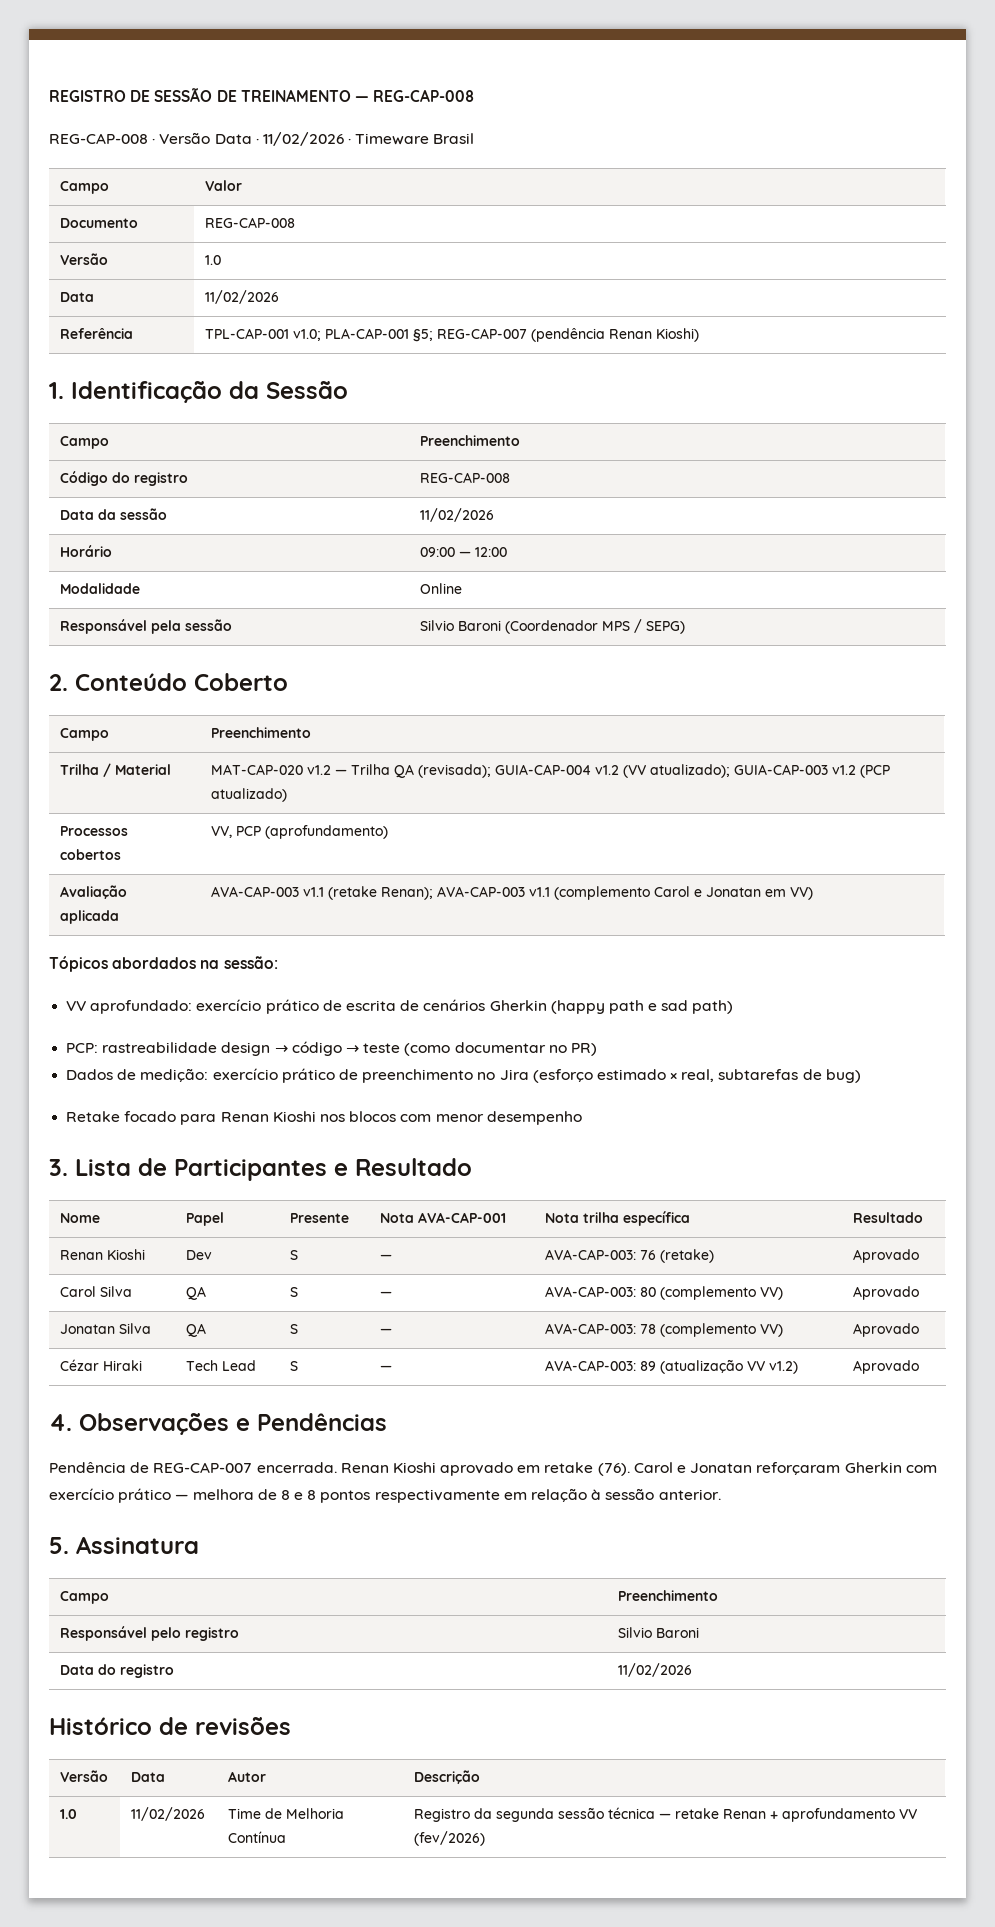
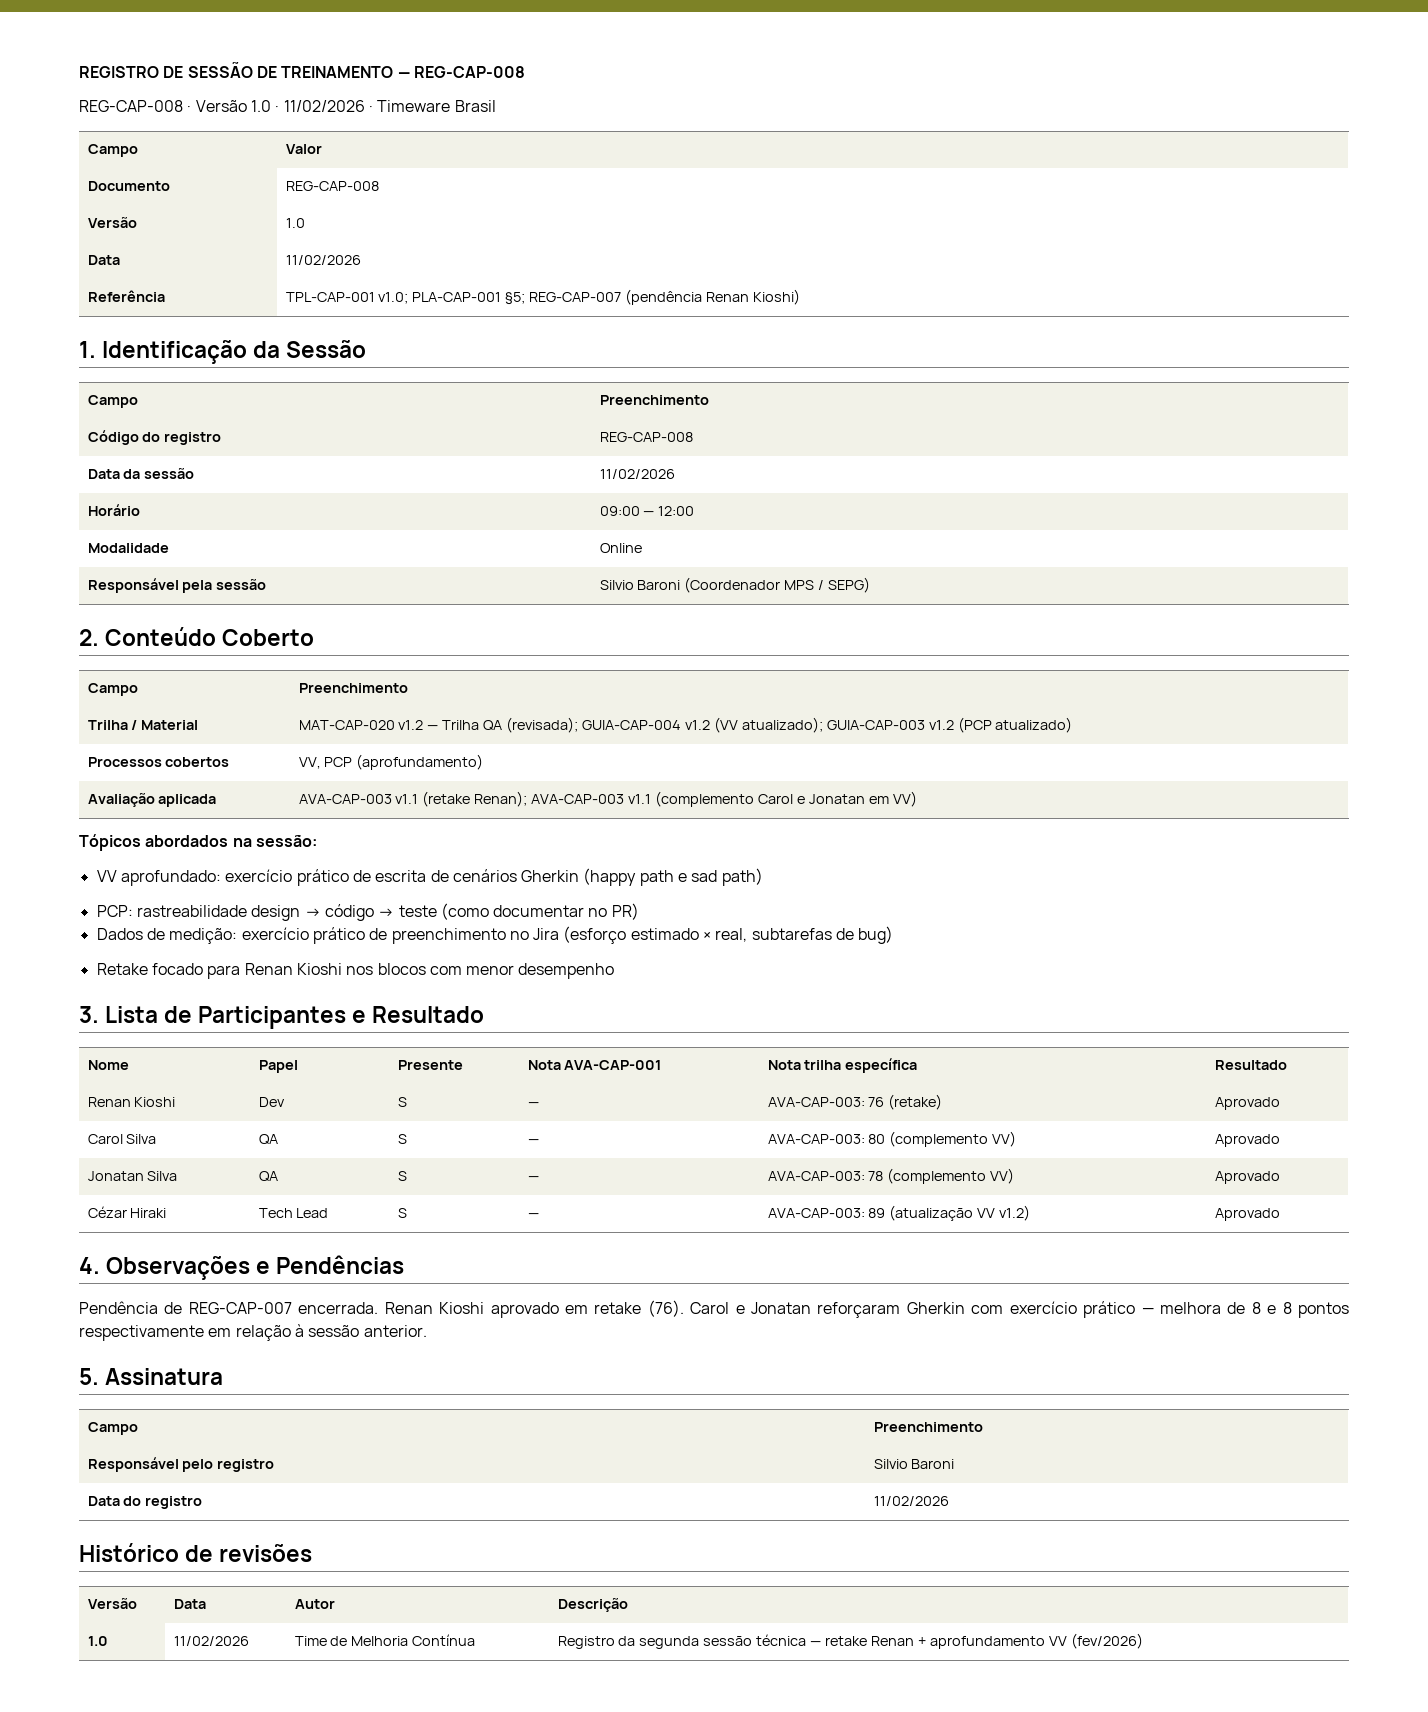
- REG-CAP-008 · Versão Data · 11/02/2026 · Timeware Brasil
+ REG-CAP-008 · Versão 1.0 · 11/02/2026 · Timeware Brasil

